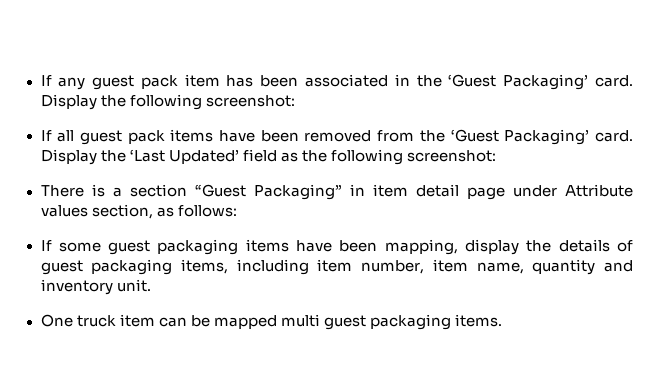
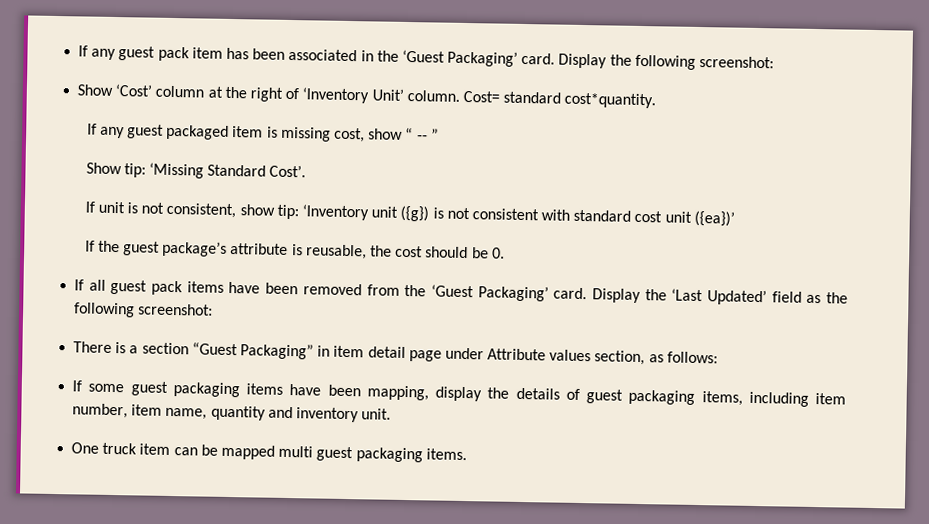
+ Show ‘Cost’ column at the right of ‘Inventory Unit’ column. Cost= standard cost*quantity.
+ If any guest packaged item is missing cost, show “ -- ”
+ Show tip: ‘Missing Standard Cost’.
+ If unit is not consistent, show tip: ‘Inventory unit ({g}) is not consistent with standard cost unit ({ea})’
+ If the guest package’s attribute is reusable, the cost should be 0.

